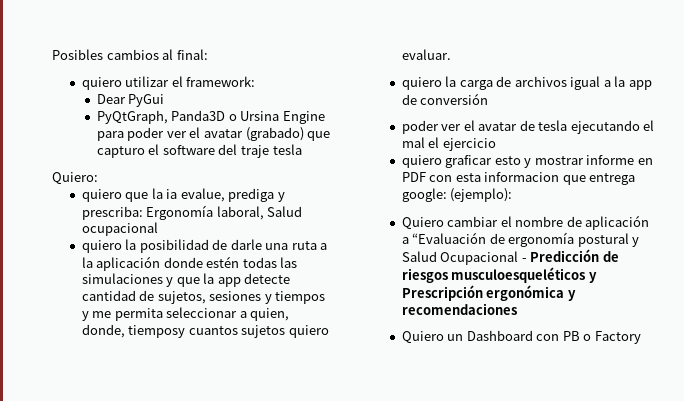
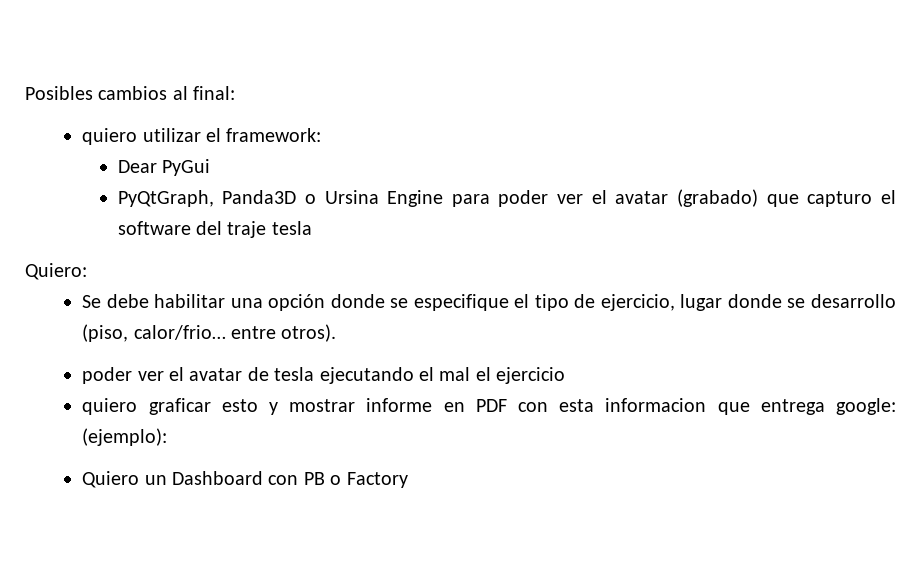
- quiero que la ia evalue, prediga y prescriba: Ergonomía laboral, Salud ocupacional
- quiero la posibilidad de darle una ruta a la aplicación donde estén todas las simulaciones y que la app detecte cantidad de sujetos, sesiones y tiempos y me permita seleccionar a quien, donde, tiemposy cuantos sujetos quiero evaluar.
- quiero la carga de archivos igual a la app de conversión
+ Se debe habilitar una opción donde se especifique el tipo de ejercicio, lugar donde se desarrollo (piso, calor/frio… entre otros).
- Quiero cambiar el nombre de aplicación a “Evaluación de ergonomía postural y Salud Ocupacional - Predicción de riesgos musculoesqueléticos y Prescripción ergonómica y recomendaciones

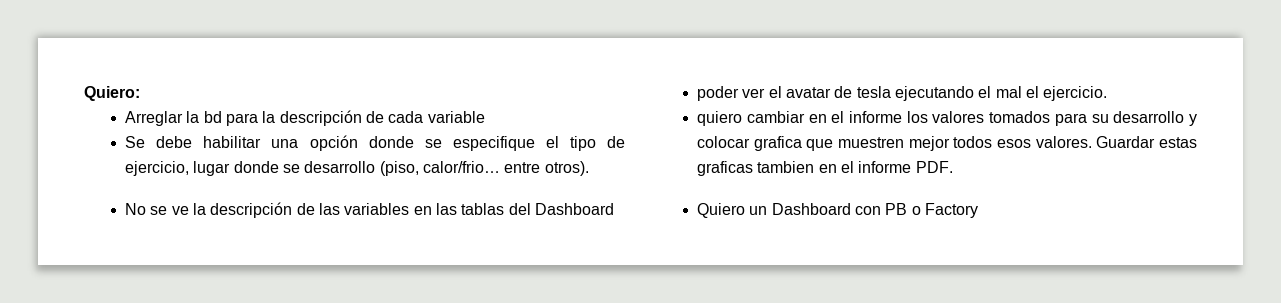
- Posibles cambios al final:
- quiero utilizar el framework:
- Dear PyGui
- PyQtGraph, Panda3D o Ursina Engine para poder ver el avatar (grabado) que capturo el software del traje tesla
  Quiero:
+ Arreglar la bd para la descripción de cada variable
+ No se ve la descripción de las variables en las tablas del Dashboard
- poder ver el avatar de tesla ejecutando el mal el ejercicio
- quiero graficar esto y mostrar informe en PDF con esta informacion que entrega google: (ejemplo):
+ poder ver el avatar de tesla ejecutando el mal el ejercicio.
+ quiero cambiar en el informe los valores tomados para su desarrollo y colocar grafica que muestren mejor todos esos valores. Guardar estas graficas tambien en el informe PDF.

